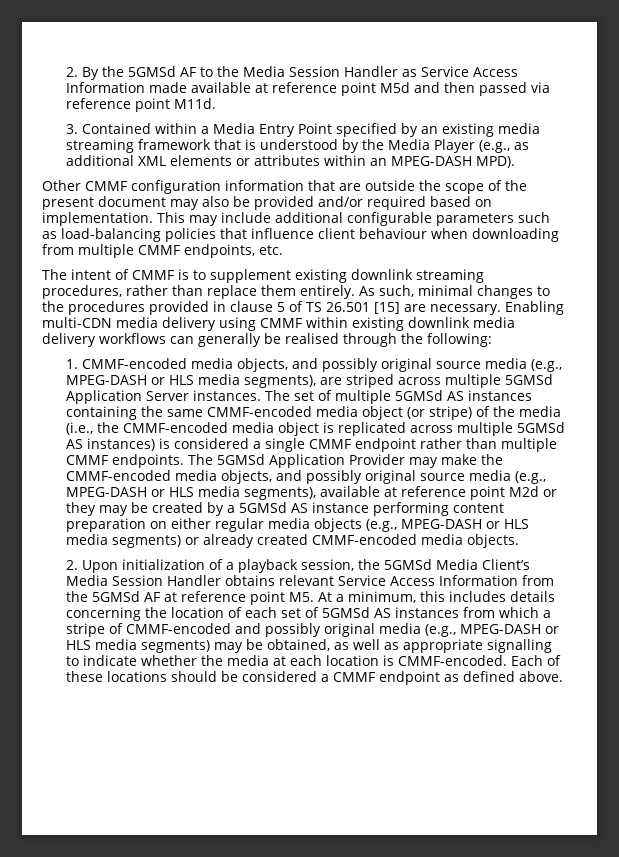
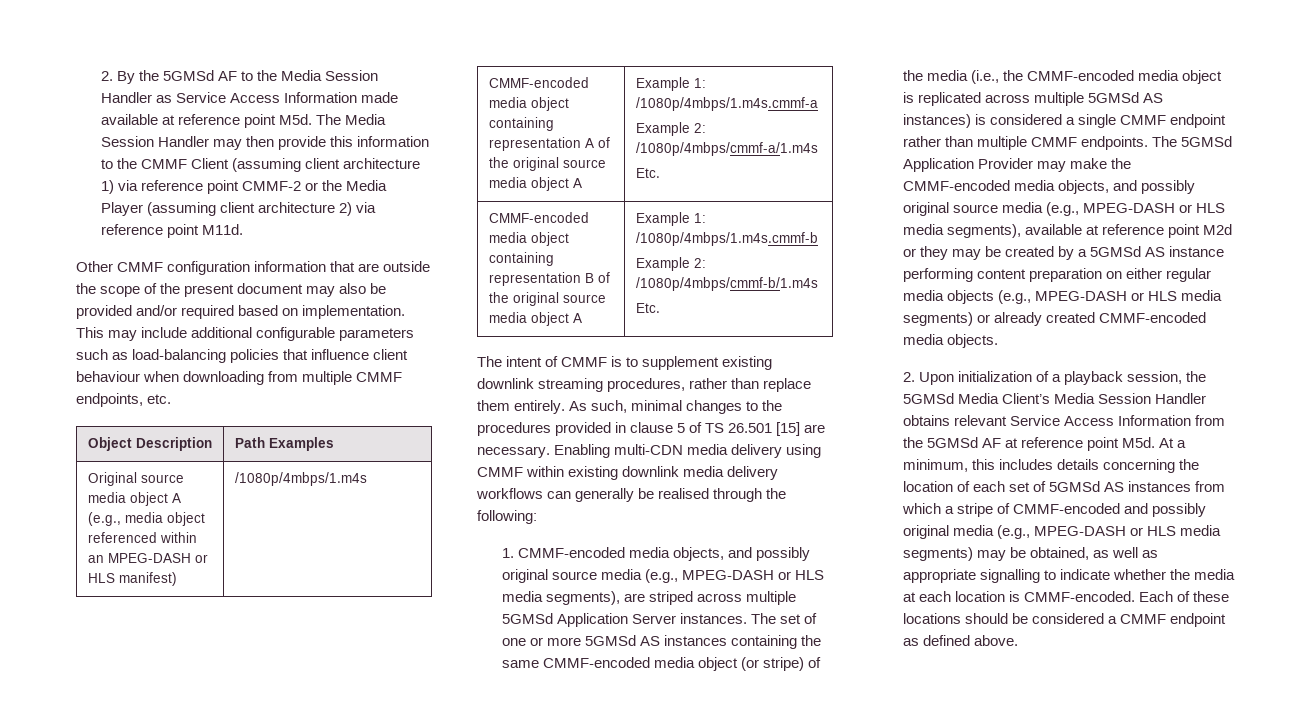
- 2. By the 5GMSd AF to the Media Session Handler as Service Access Information made available at reference point M5d and then passed via reference point M11d.
- 3. Contained within a Media Entry Point specified by an existing media streaming framework that is understood by the Media Player (e.g., as additional XML elements or attributes within an MPEG-DASH MPD).
+ 2. By the 5GMSd AF to the Media Session Handler as Service Access Information made available at reference point M5d. The Media Session Handler may then provide this information to the CMMF Client (assuming client architecture 1) via reference point CMMF-2 or the Media Player (assuming client architecture 2) via reference point M11d.
+ Object Description | Path Examples
+ Original source media object A (e.g., media object referenced within an MPEG-DASH or HLS manifest) | /1080p/4mbps/1.m4s
+ CMMF-encoded media object containing representation A of the original source media object A | Example 1: /1080p/4mbps/1.m4s.cmmf-a
+ Example 2: /1080p/4mbps/cmmf-a/1.m4s
+ Etc.
+ CMMF-encoded media object containing representation B of the original source media object A | Example 1: /1080p/4mbps/1.m4s.cmmf-b
+ Example 2: /1080p/4mbps/cmmf-b/1.m4s
+ Etc.
- The set of multiple 5GMSd AS instances containing the same CMMF-encoded media object (or stripe) of the media (i.e., the CMMF-encoded media object is replicated across multiple 5GMSd AS instances) is considered a single CMMF endpoint rather than multiple CMMF endpoints.
+ The set of one or more 5GMSd AS instances containing the same CMMF-encoded media object (or stripe) of the media (i.e., the CMMF-encoded media object is replicated across multiple 5GMSd AS instances) is considered a single CMMF endpoint rather than multiple CMMF endpoints.
- 2. Upon initialization of a playback session, the 5GMSd Media Client’s Media Session Handler obtains relevant Service Access Information from the 5GMSd AF at reference point M5. At a minimum, this includes details concerning the location of each set of 5GMSd AS instances from which a stripe of CMMF-encoded and possibly original media (e.g., MPEG-DASH or HLS media segments) may be obtained, as well as appropriate signalling to indicate whether the media at each location is CMMF-encoded.
+ 2. Upon initialization of a playback session, the 5GMSd Media Client’s Media Session Handler obtains relevant Service Access Information from the 5GMSd AF at reference point M5d. At a minimum, this includes details concerning the location of each set of 5GMSd AS instances from which a stripe of CMMF-encoded and possibly original media (e.g., MPEG-DASH or HLS media segments) may be obtained, as well as appropriate signalling to indicate whether the media at each location is CMMF-encoded.

